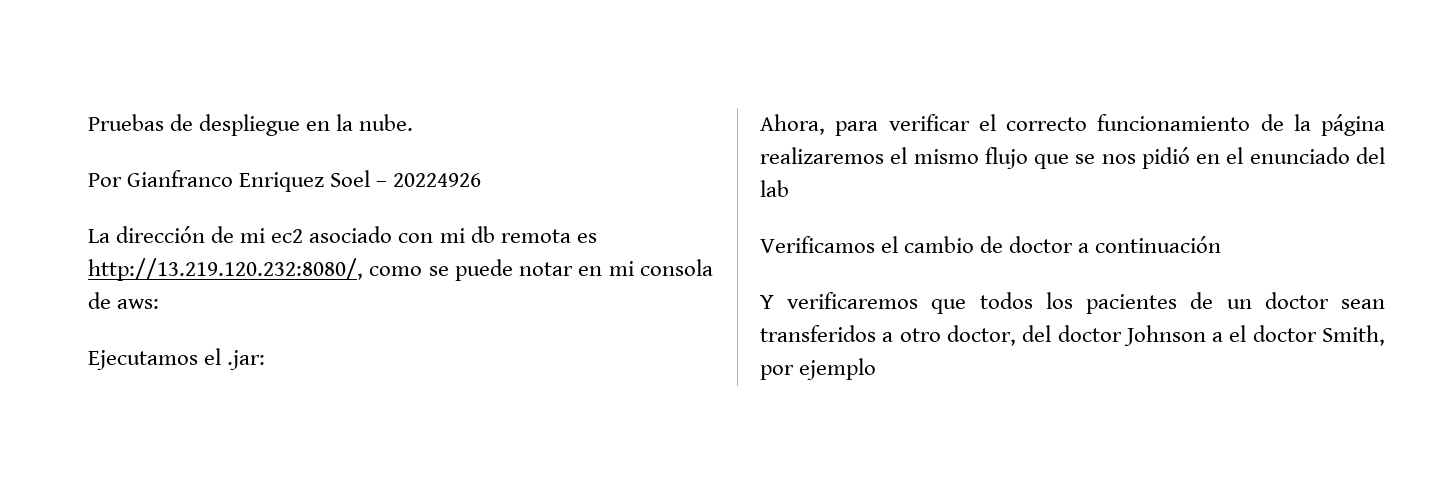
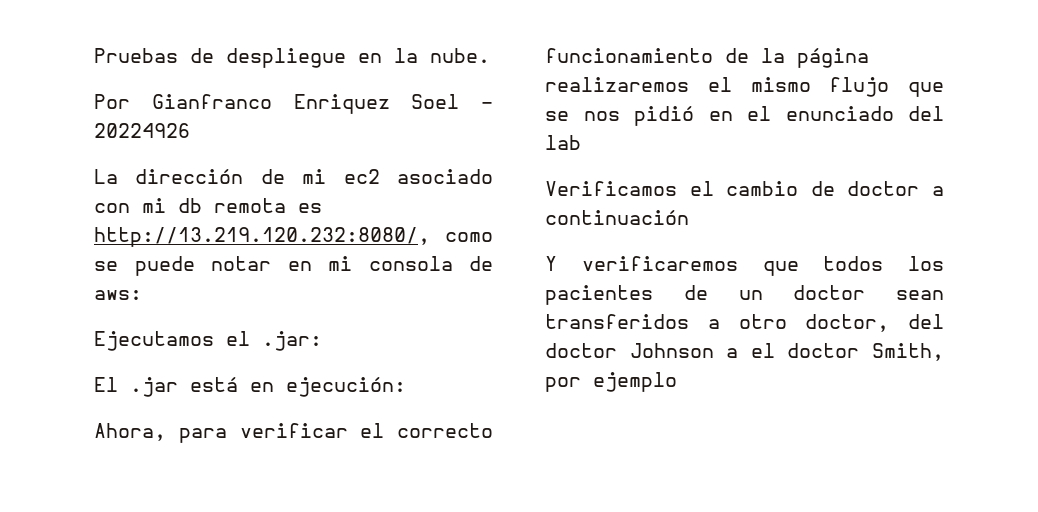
+ El .jar está en ejecución:

